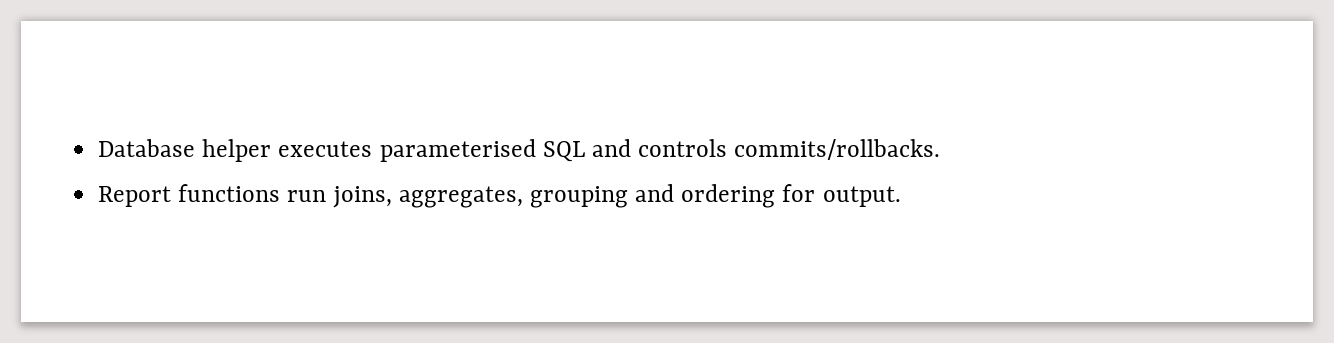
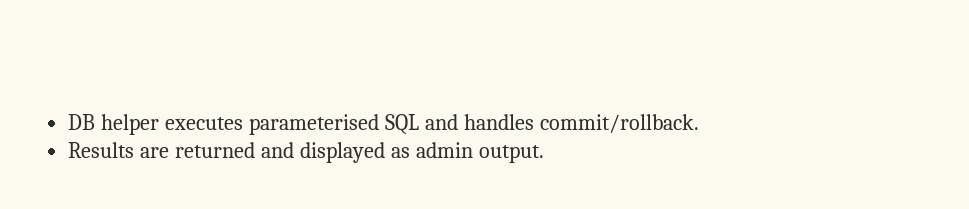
- Database helper executes parameterised SQL and controls commits/rollbacks.
- Report functions run joins, aggregates, grouping and ordering for output.
+ DB helper executes parameterised SQL and handles commit/rollback.
+ Results are returned and displayed as admin output.

